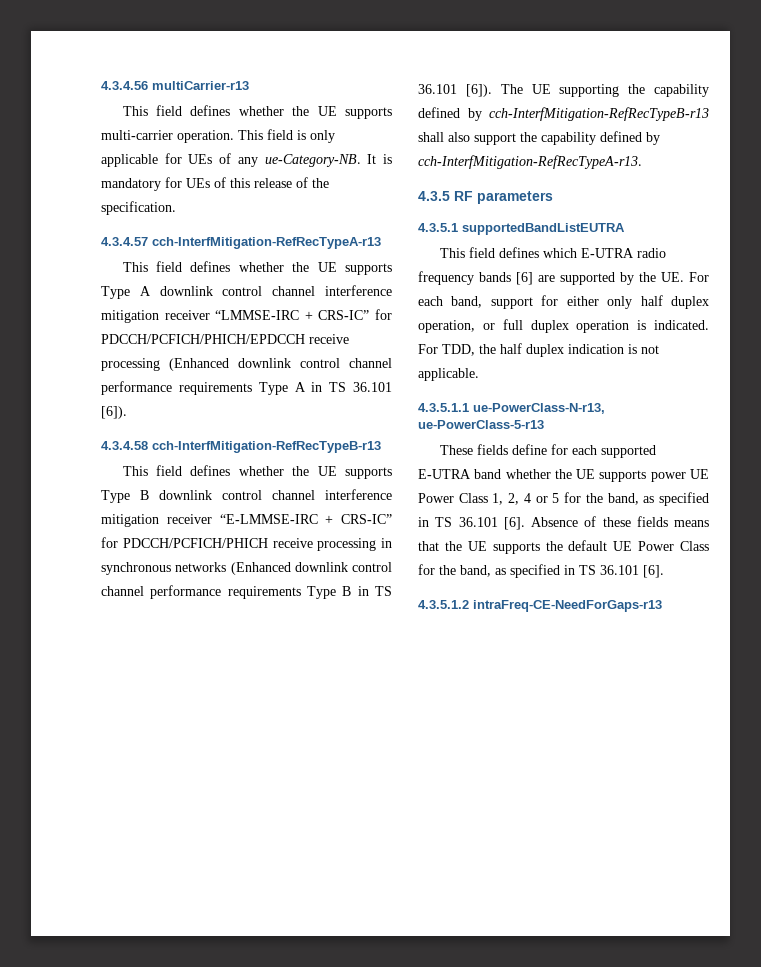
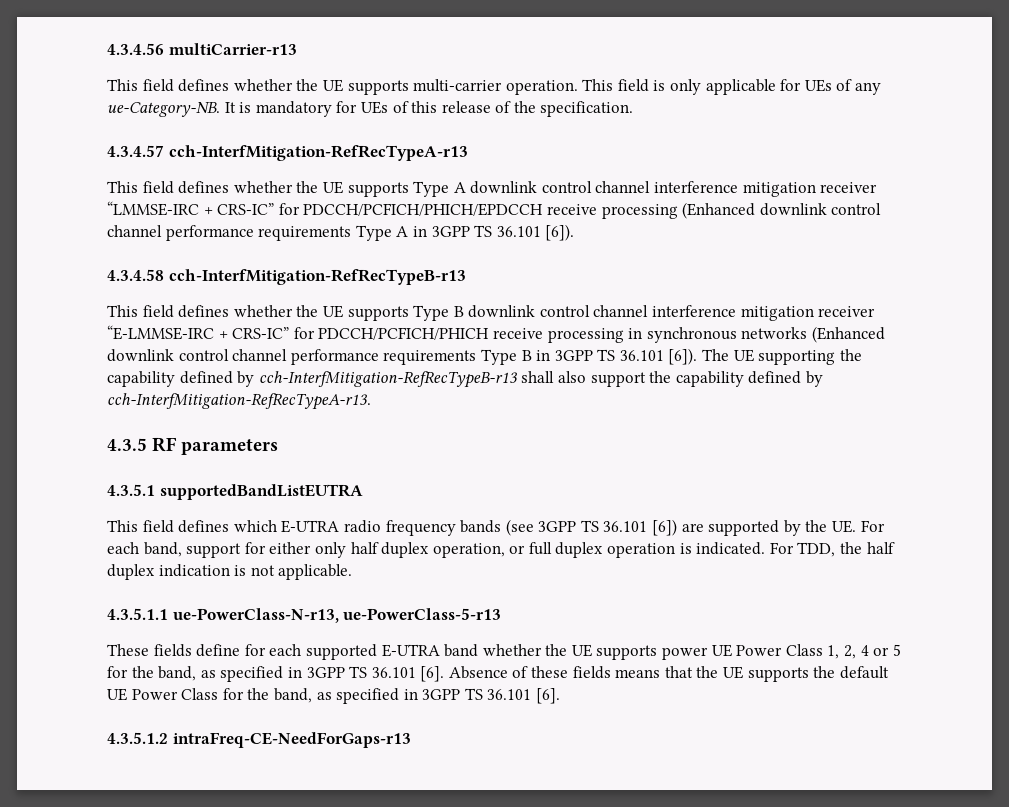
- This field defines whether the UE supports Type A downlink control channel interference mitigation receiver “LMMSE-IRC + CRS-IC” for PDCCH/PCFICH/PHICH/EPDCCH receive processing (Enhanced downlink control channel performance requirements Type A in TS 36.101 [6]).
+ This field defines whether the UE supports Type A downlink control channel interference mitigation receiver “LMMSE-IRC + CRS-IC” for PDCCH/PCFICH/PHICH/EPDCCH receive processing (Enhanced downlink control channel performance requirements Type A in 3GPP TS 36.101 [6]).
- This field defines whether the UE supports Type B downlink control channel interference mitigation receiver “E-LMMSE-IRC + CRS-IC” for PDCCH/PCFICH/PHICH receive processing in synchronous networks (Enhanced downlink control channel performance requirements Type B in TS 36.101 [6]).
+ This field defines whether the UE supports Type B downlink control channel interference mitigation receiver “E-LMMSE-IRC + CRS-IC” for PDCCH/PCFICH/PHICH receive processing in synchronous networks (Enhanced downlink control channel performance requirements Type B in 3GPP TS 36.101 [6]).
- This field defines which E-UTRA radio frequency bands [6] are supported by the UE. For each band, support for either only half duplex operation, or full duplex operation is indicated.
+ This field defines which E-UTRA radio frequency bands (see 3GPP TS 36.101 [6]) are supported by the UE. For each band, support for either only half duplex operation, or full duplex operation is indicated.
- These fields define for each supported E-UTRA band whether the UE supports power UE Power Class 1, 2, 4 or 5 for the band, as specified in TS 36.101 [6].
+ These fields define for each supported E-UTRA band whether the UE supports power UE Power Class 1, 2, 4 or 5 for the band, as specified in 3GPP TS 36.101 [6].
- Absence of these fields means that the UE supports the default UE Power Class for the band, as specified in TS 36.101 [6].
+ Absence of these fields means that the UE supports the default UE Power Class for the band, as specified in 3GPP TS 36.101 [6].

